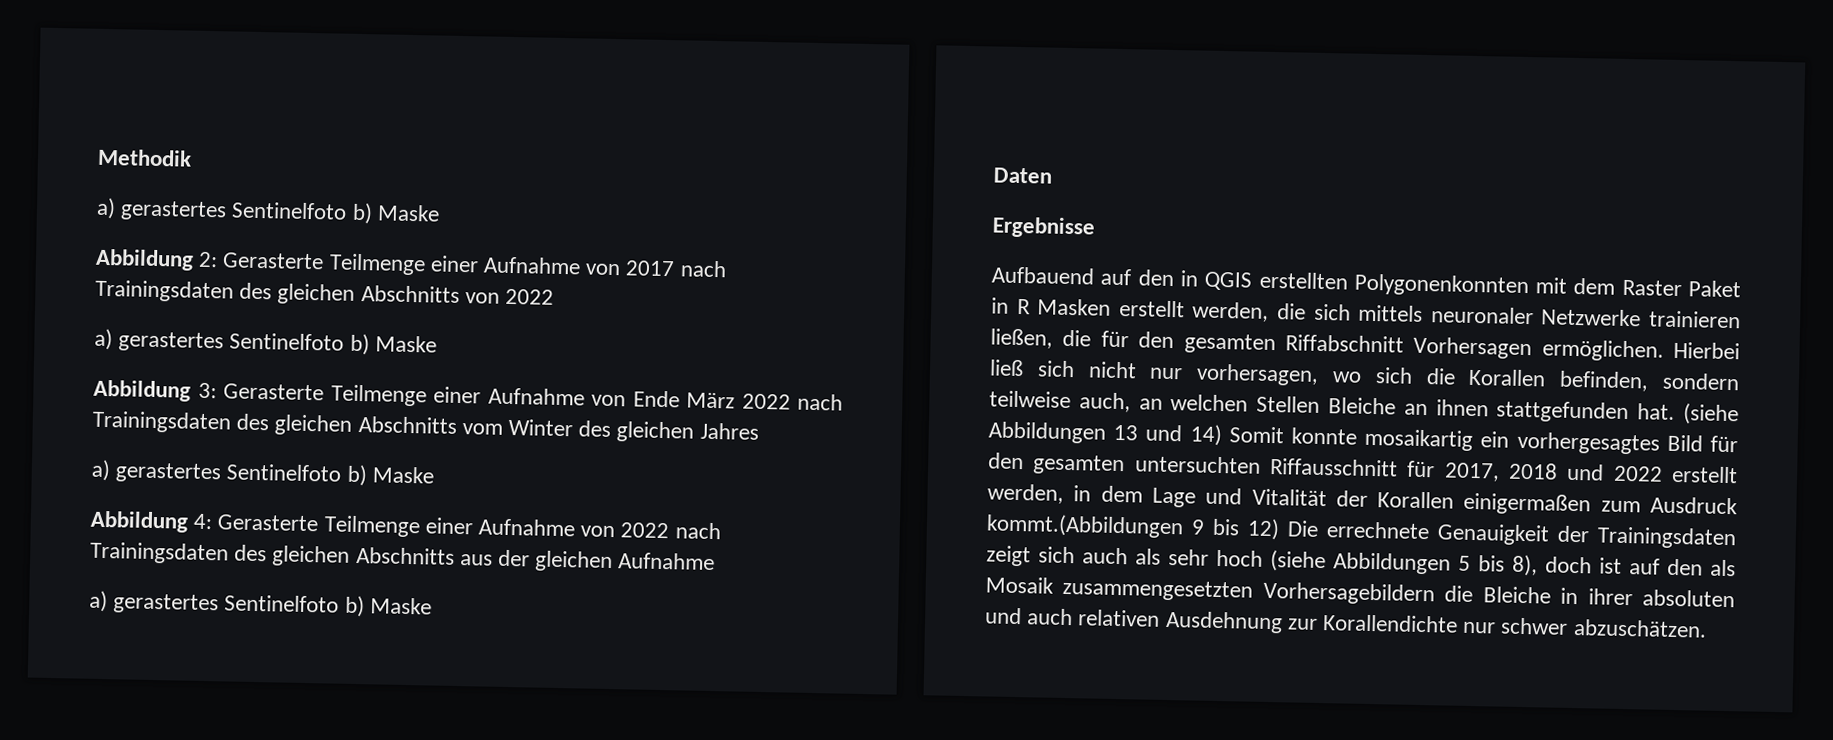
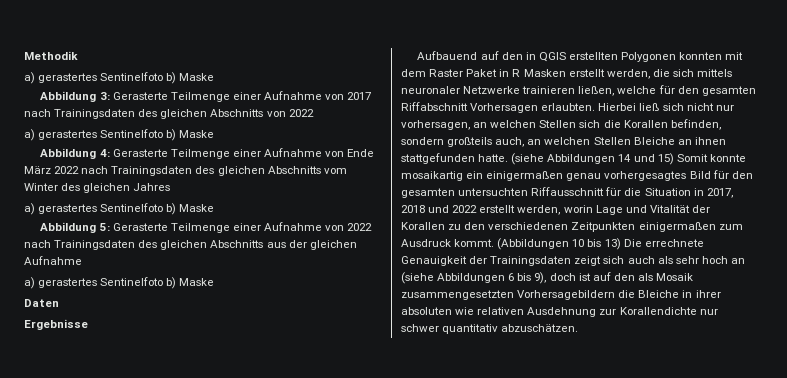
- Abbildung 2: Gerasterte Teilmenge einer Aufnahme von 2017 nach Trainingsdaten des gleichen Abschnitts von 2022
+ Abbildung 3: Gerasterte Teilmenge einer Aufnahme von 2017 nach Trainingsdaten des gleichen Abschnitts von 2022
- Abbildung 3: Gerasterte Teilmenge einer Aufnahme von Ende März 2022 nach Trainingsdaten des gleichen Abschnitts vom Winter des gleichen Jahres
+ Abbildung 4: Gerasterte Teilmenge einer Aufnahme von Ende März 2022 nach Trainingsdaten des gleichen Abschnitts vom Winter des gleichen Jahres
- Abbildung 4: Gerasterte Teilmenge einer Aufnahme von 2022 nach Trainingsdaten des gleichen Abschnitts aus der gleichen Aufnahme
+ Abbildung 5: Gerasterte Teilmenge einer Aufnahme von 2022 nach Trainingsdaten des gleichen Abschnitts aus der gleichen Aufnahme
- Aufbauend auf den in QGIS erstellten Polygonenkonnten mit dem Raster Paket in R Masken erstellt werden, die sich mittels neuronaler Netzwerke trainieren ließen, die für den gesamten Riffabschnitt Vorhersagen ermöglichen.
+ Aufbauend auf den in QGIS erstellten Polygonen konnten mit dem Raster Paket in R Masken erstellt werden, die sich mittels neuronaler Netzwerke trainieren ließen, welche für den gesamten Riffabschnitt Vorhersagen erlaubten.
- Hierbei ließ sich nicht nur vorhersagen, wo sich die Korallen befinden, sondern teilweise auch, an welchen Stellen Bleiche an ihnen stattgefunden hat. (siehe Abbildungen 13 und 14) Somit konnte mosaikartig ein vorhergesagtes Bild für den gesamten untersuchten Riffausschnitt für 2017, 2018 und 2022 erstellt werden, in dem Lage und Vitalität der Korallen einigermaßen zum Ausdruck kommt.(Abbildungen 9 bis 12) Die errechnete Genauigkeit der Trainingsdaten zeigt sich auch als sehr hoch (siehe Abbildungen 5 bis 8), doch ist auf den als Mosaik zusammengesetzten Vorhersagebildern die Bleiche in ihrer absoluten und auch relativen Ausdehnung zur Korallendichte nur schwer abzuschätzen.
+ Hierbei ließ sich nicht nur vorhersagen, an welchen Stellen sich die Korallen befinden, sondern großteils auch, an welchen Stellen Bleiche an ihnen stattgefunden hatte. (siehe Abbildungen 14 und 15) Somit konnte mosaikartig ein einigermaßen genau vorhergesagtes Bild für den gesamten untersuchten Riffausschnitt für die Situation in 2017, 2018 und 2022 erstellt werden, worin Lage und Vitalität der Korallen zu den verschiedenen Zeitpunkten einigermaßen zum Ausdruck kommt. (Abbildungen 10 bis 13) Die errechnete Genauigkeit der Trainingsdaten zeigt sich auch als sehr hoch an (siehe Abbildungen 6 bis 9), doch ist auf den als Mosaik zusammengesetzten Vorhersagebildern die Bleiche in ihrer absoluten wie relativen Ausdehnung zur Korallendichte nur schwer quantitativ abzuschätzen.

